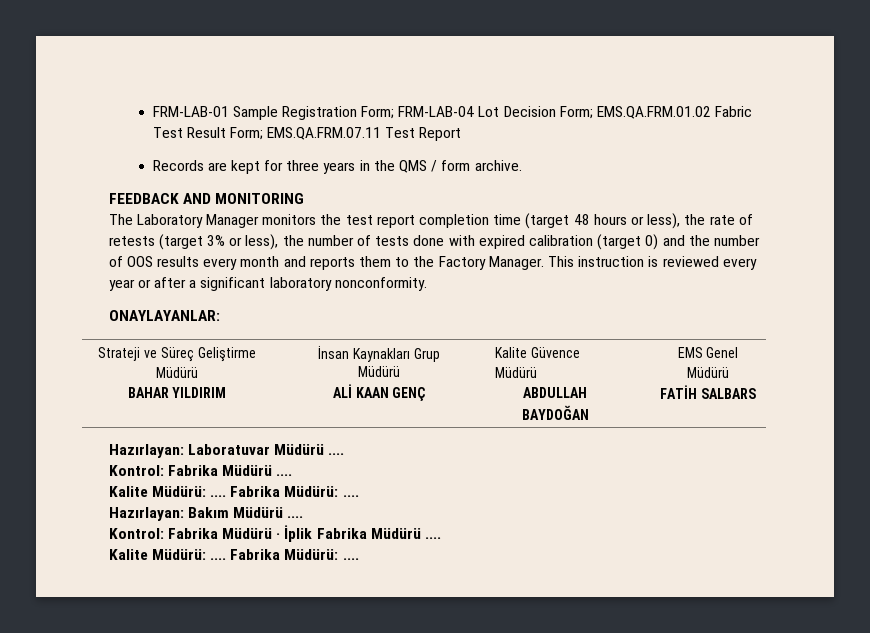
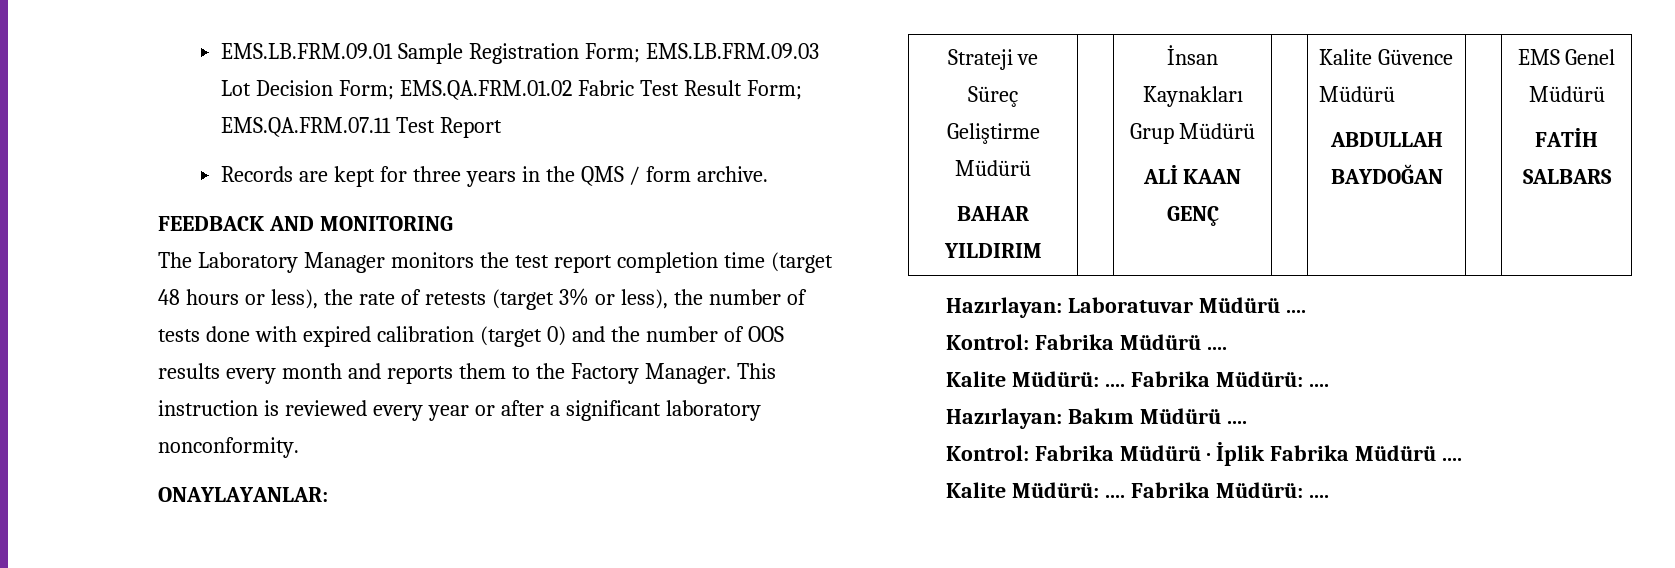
- FRM-LAB-01 Sample Registration Form; FRM-LAB-04 Lot Decision Form; EMS.QA.FRM.01.02 Fabric Test Result Form; EMS.QA.FRM.07.11 Test Report
+ EMS.LB.FRM.09.01 Sample Registration Form; EMS.LB.FRM.09.03 Lot Decision Form; EMS.QA.FRM.01.02 Fabric Test Result Form; EMS.QA.FRM.07.11 Test Report

